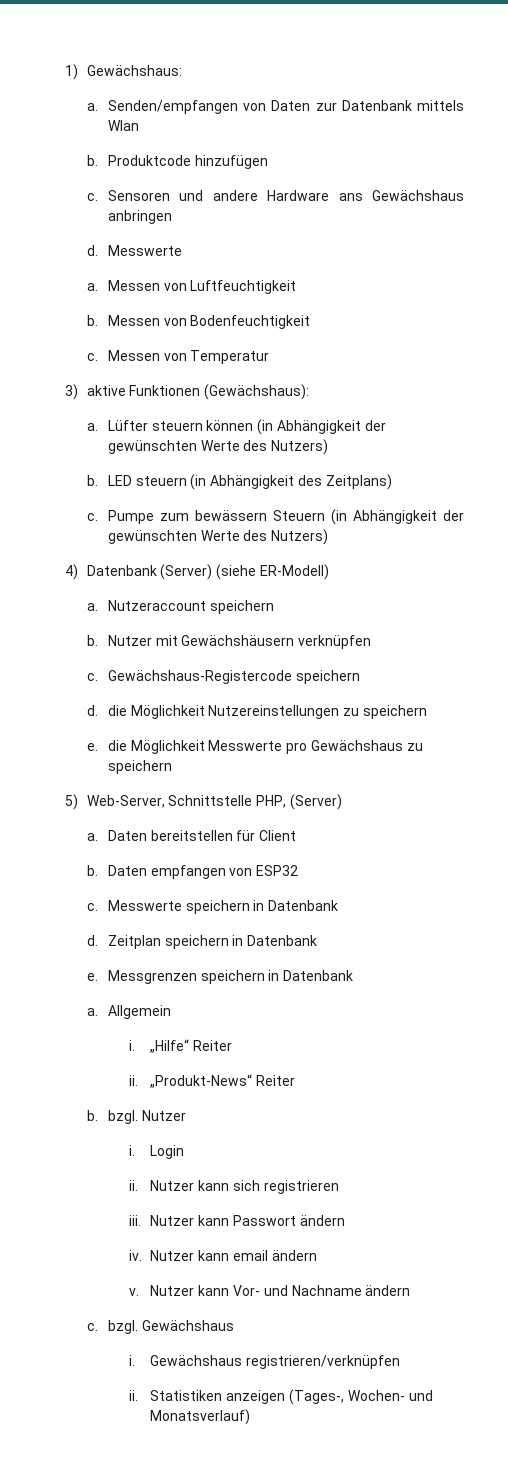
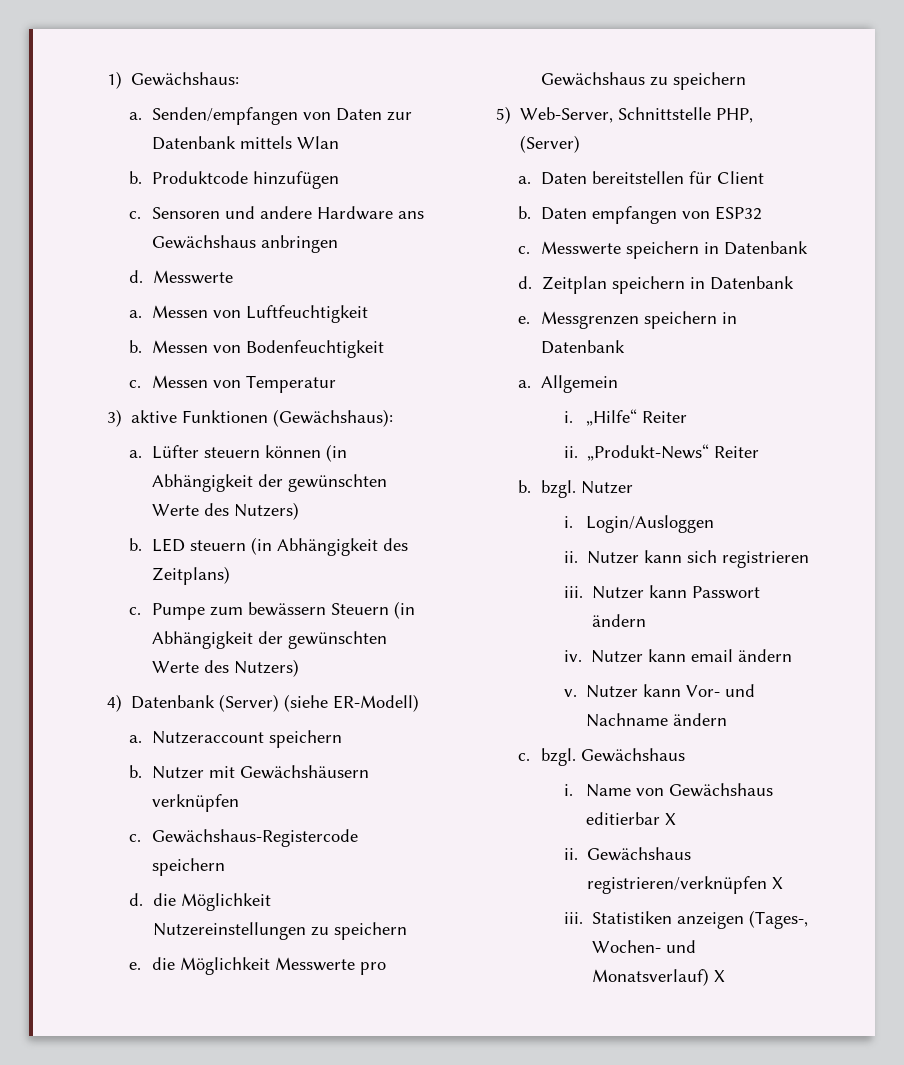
- Login
+ Login/Ausloggen
+ Name von Gewächshaus editierbar X
+ ii.
- Gewächshaus registrieren/verknüpfen
- ii.
+ Gewächshaus registrieren/verknüpfen X
+ iii.
- Statistiken anzeigen (Tages-, Wochen- und Monatsverlauf)
+ Statistiken anzeigen (Tages-, Wochen- und Monatsverlauf) X

